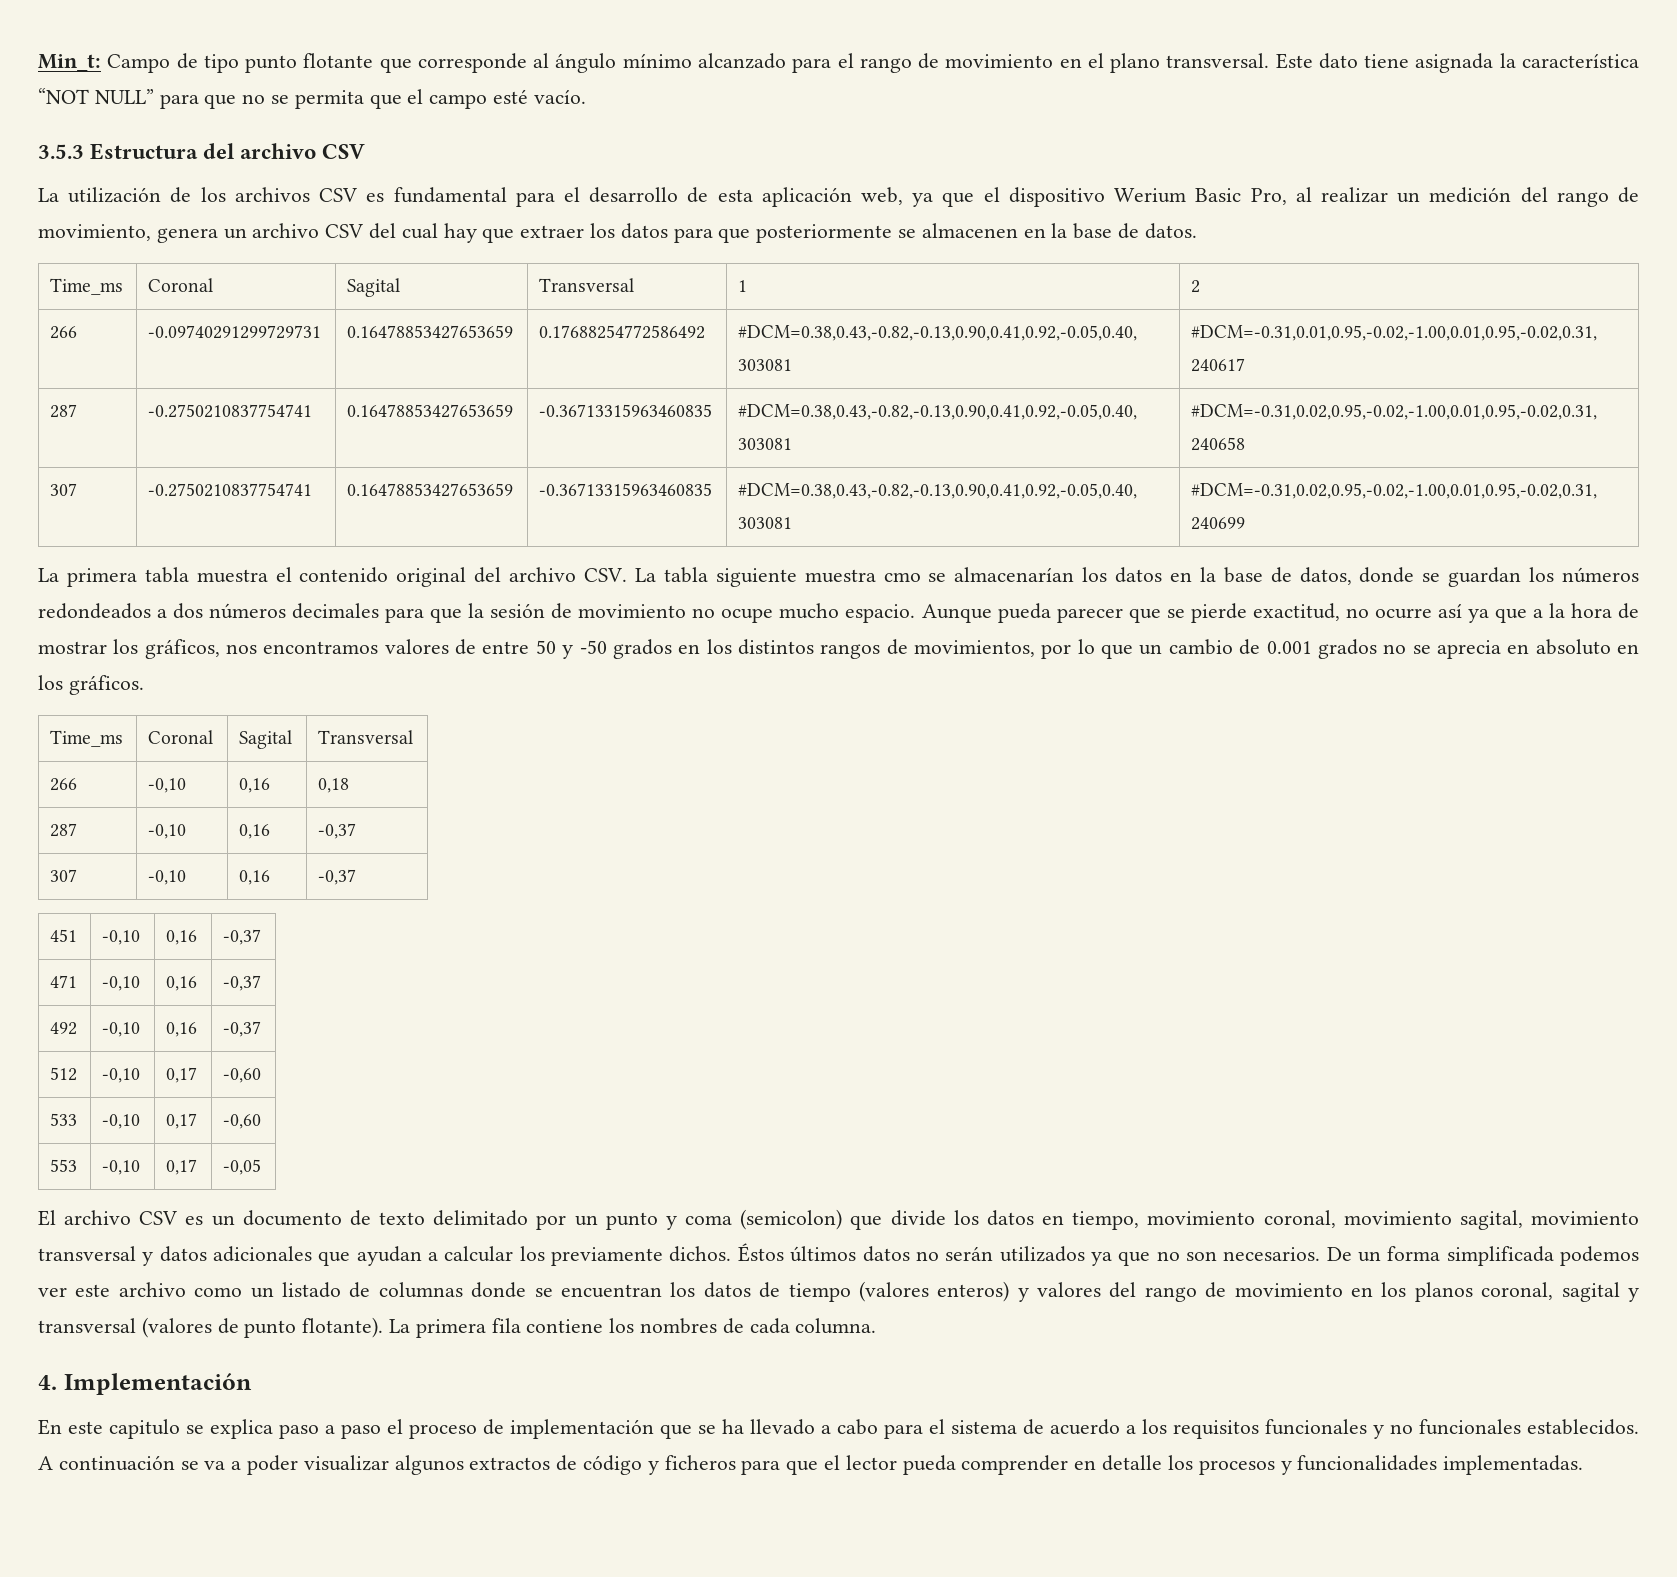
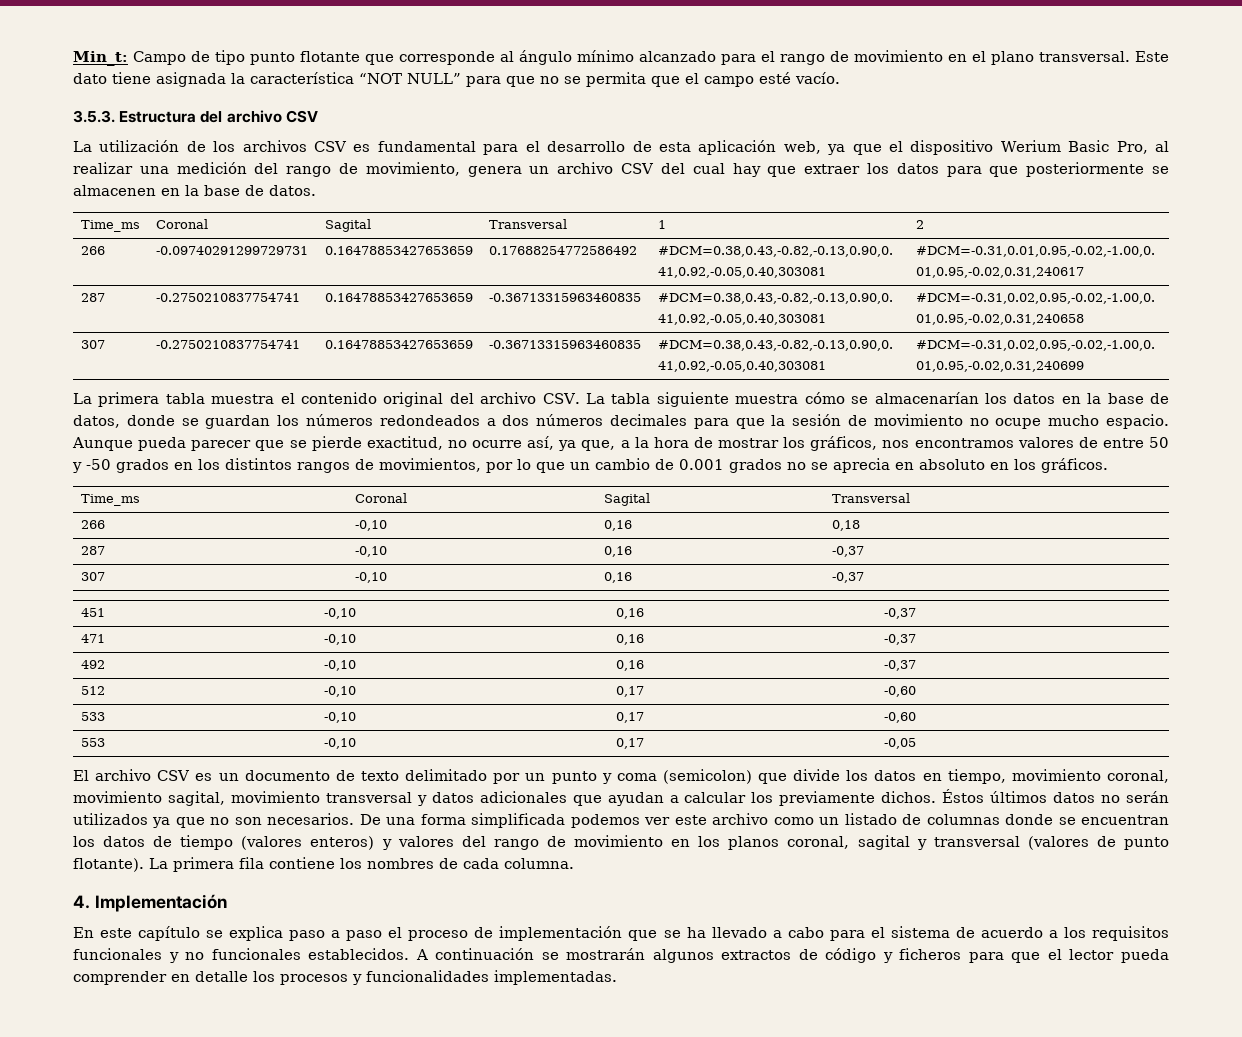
- 3.5.3 Estructura del archivo CSV
+ 3.5.3. Estructura del archivo CSV
- La utilización de los archivos CSV es fundamental para el desarrollo de esta aplicación web, ya que el dispositivo Werium Basic Pro, al realizar un medición del rango de movimiento, genera un archivo CSV del cual hay que extraer los datos para que posteriormente se almacenen en la base de datos.
+ La utilización de los archivos CSV es fundamental para el desarrollo de esta aplicación web, ya que el dispositivo Werium Basic Pro, al realizar una medición del rango de movimiento, genera un archivo CSV del cual hay que extraer los datos para que posteriormente se almacenen en la base de datos.
- La primera tabla muestra el contenido original del archivo CSV. La tabla siguiente muestra cmo se almacenarían los datos en la base de datos, donde se guardan los números redondeados a dos números decimales para que la sesión de movimiento no ocupe mucho espacio.
+ La primera tabla muestra el contenido original del archivo CSV. La tabla siguiente muestra cómo se almacenarían los datos en la base de datos, donde se guardan los números redondeados a dos números decimales para que la sesión de movimiento no ocupe mucho espacio.
- Aunque pueda parecer que se pierde exactitud, no ocurre así ya que a la hora de mostrar los gráficos, nos encontramos valores de entre 50 y -50 grados en los distintos rangos de movimientos, por lo que un cambio de 0.001 grados no se aprecia en absoluto en los gráficos.
+ Aunque pueda parecer que se pierde exactitud, no ocurre así, ya que, a la hora de mostrar los gráficos, nos encontramos valores de entre 50 y -50 grados en los distintos rangos de movimientos, por lo que un cambio de 0.001 grados no se aprecia en absoluto en los gráficos.
- De un forma simplificada podemos ver este archivo como un listado de columnas donde se encuentran los datos de tiempo (valores enteros) y valores del rango de movimiento en los planos coronal, sagital y transversal (valores de punto flotante).
+ De una forma simplificada podemos ver este archivo como un listado de columnas donde se encuentran los datos de tiempo (valores enteros) y valores del rango de movimiento en los planos coronal, sagital y transversal (valores de punto flotante).
- En este capitulo se explica paso a paso el proceso de implementación que se ha llevado a cabo para el sistema de acuerdo a los requisitos funcionales y no funcionales establecidos.
+ En este capítulo se explica paso a paso el proceso de implementación que se ha llevado a cabo para el sistema de acuerdo a los requisitos funcionales y no funcionales establecidos.
- A continuación se va a poder visualizar algunos extractos de código y ficheros para que el lector pueda comprender en detalle los procesos y funcionalidades implementadas.
+ A continuación se mostrarán algunos extractos de código y ficheros para que el lector pueda comprender en detalle los procesos y funcionalidades implementadas.

